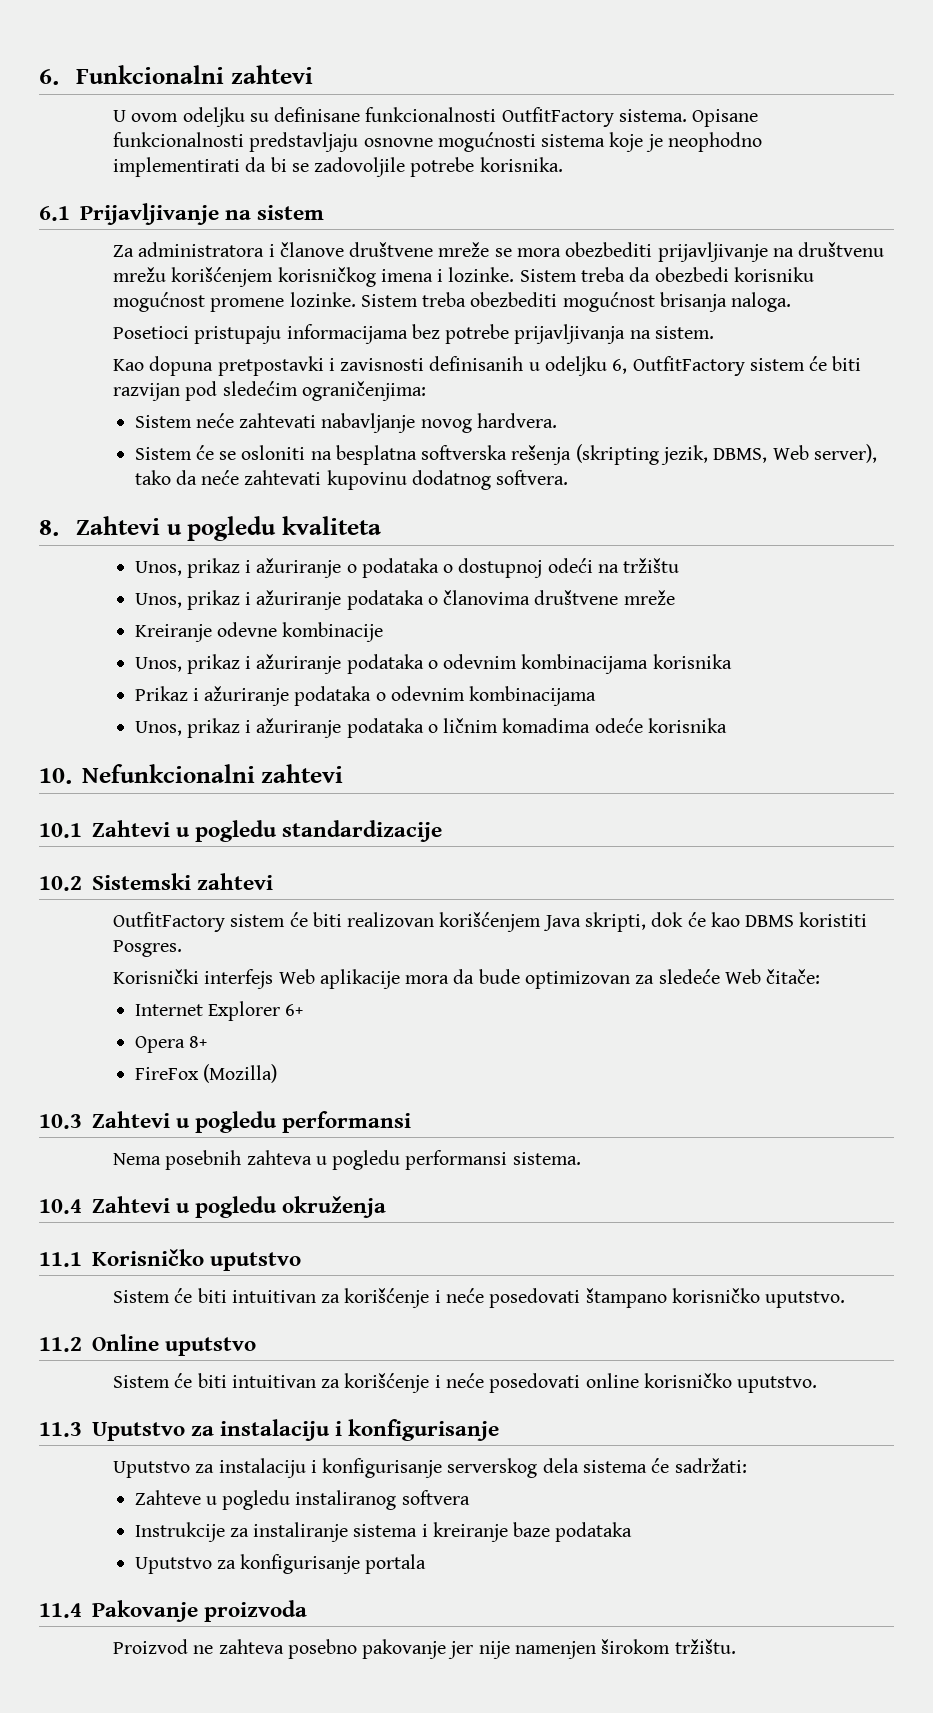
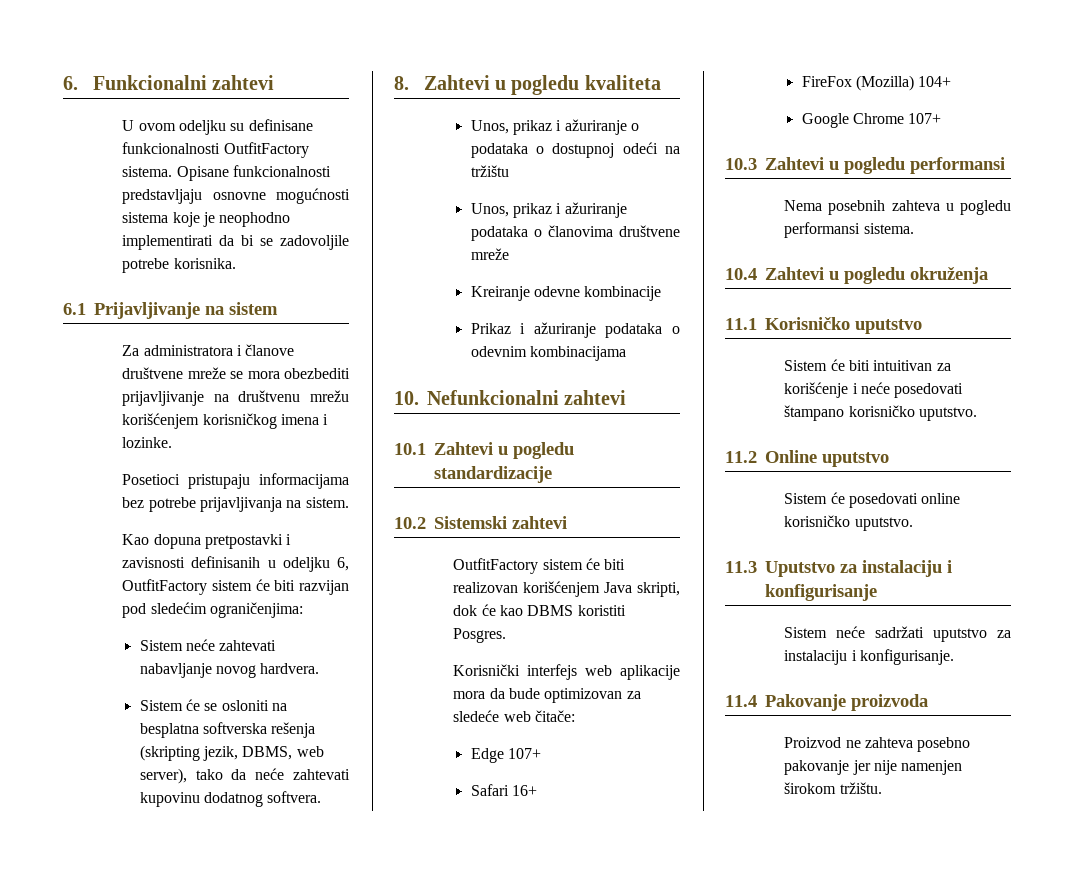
- Sistem treba da obezbedi korisniku mogućnost promene lozinke. Sistem treba obezbediti mogućnost brisanja naloga.
- Sistem će se osloniti na besplatna softverska rešenja (skripting jezik, DBMS, Web server), tako da neće zahtevati kupovinu dodatnog softvera.
+ Sistem će se osloniti na besplatna softverska rešenja (skripting jezik, DBMS, web server), tako da neće zahtevati kupovinu dodatnog softvera.
- Unos, prikaz i ažuriranje podataka o odevnim kombinacijama korisnika
- Unos, prikaz i ažuriranje podataka o ličnim komadima odeće korisnika
- Korisnički interfejs Web aplikacije mora da bude optimizovan za sledeće Web čitače:
+ Korisnički interfejs web aplikacije mora da bude optimizovan za sledeće web čitače:
- Internet Explorer 6+
- Opera 8+
- FireFox (Mozilla)
+ Edge 107+
+ Safari 16+
+ FireFox (Mozilla) 104+
+ Google Chrome 107+
- Sistem će biti intuitivan za korišćenje i neće posedovati online korisničko uputstvo.
+ Sistem će posedovati online korisničko uputstvo.
- Uputstvo za instalaciju i konfigurisanje serverskog dela sistema će sadržati:
- Zahteve u pogledu instaliranog softvera
- Instrukcije za instaliranje sistema i kreiranje baze podataka
- Uputstvo za konfigurisanje portala
+ Sistem neće sadržati uputstvo za instalaciju i konfigurisanje.

